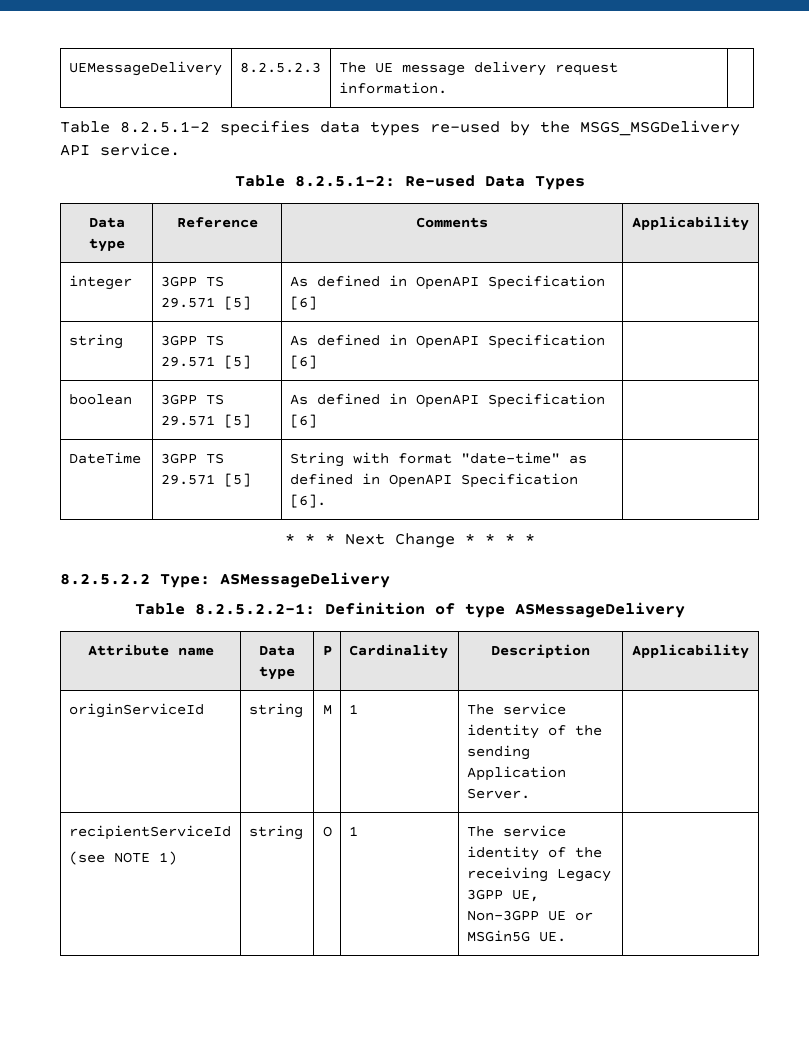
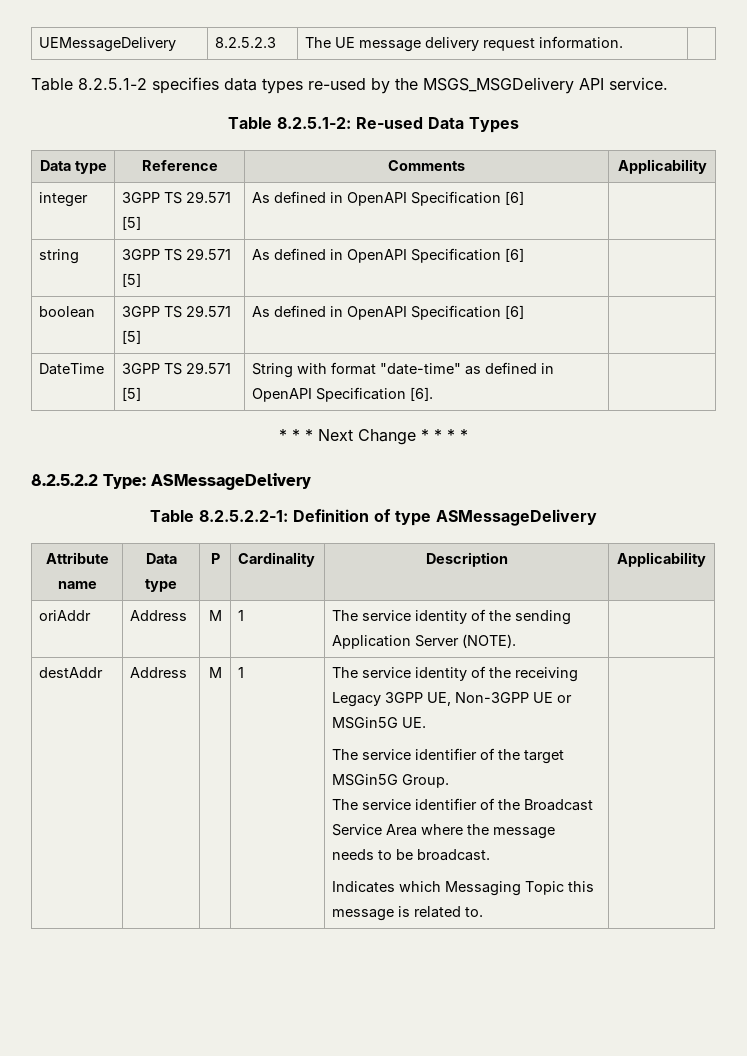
- originServiceId | string | M | 1 | The service identity of the sending Application Server. |
- recipientServiceId
- (see NOTE 1) | string | O | 1 | The service identity of the receiving Legacy 3GPP UE, Non-3GPP UE or MSGin5G UE. |
+ oriAddr | Address | M | 1 | The service identity of the sending Application Server (NOTE). |
+ destAddr | Address | M | 1 | The service identity of the receiving Legacy 3GPP UE, Non-3GPP UE or MSGin5G UE.
+ The service identifier of the target MSGin5G Group.
+ The service identifier of the Broadcast Service Area where the message needs to be broadcast.
+ Indicates which Messaging Topic this message is related to.

